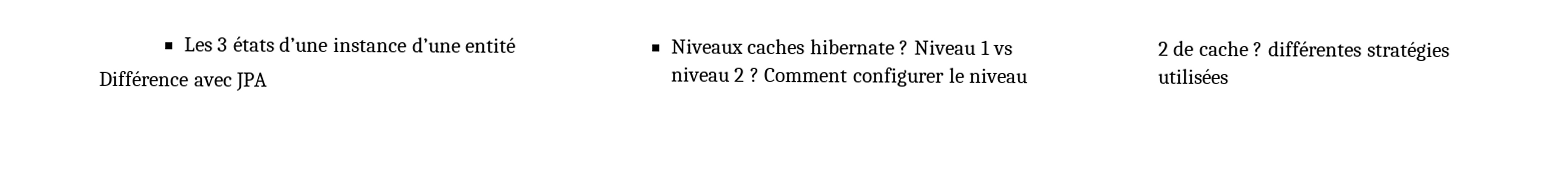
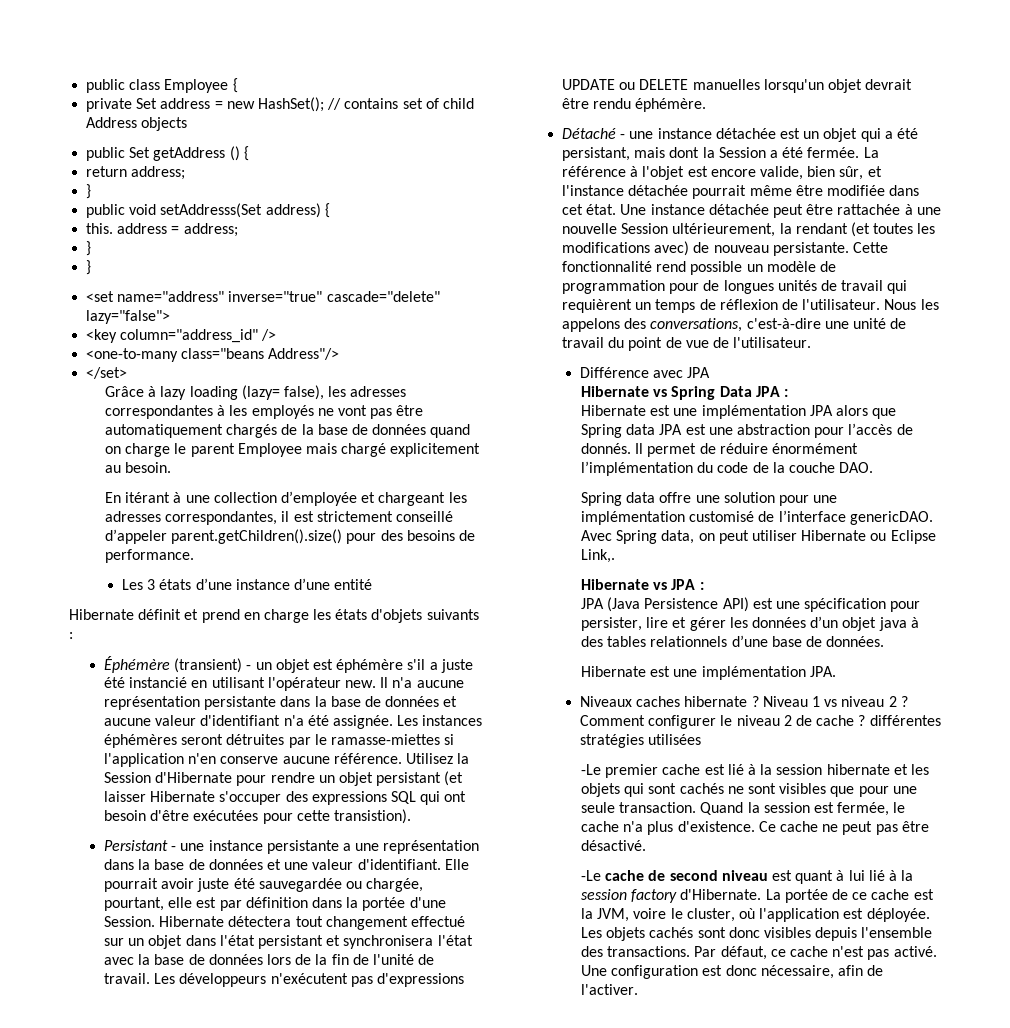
+ public class Employee {
+ private Set address = new HashSet(); // contains set of child Address objects
+ public Set getAddress () {
+ return address;
+ }
+ public void setAddresss(Set address) {
+ this. address = address;
+ }
+ }
+ <set name="address" inverse="true" cascade="delete" lazy="false">
+ <key column="address_id" />
+ <one-to-many class="beans Address"/>
+ </set>
+ Grâce à lazy loading (lazy= false), les adresses correspondantes à les employés ne vont pas être automatiquement chargés de la base de données quand on charge le parent Employee mais chargé explicitement au besoin.
+ En itérant à une collection d’employée et chargeant les adresses correspondantes, il est strictement conseillé d’appeler parent.getChildren().size() pour des besoins de performance.
+ Hibernate définit et prend en charge les états d'objets suivants :
+ Éphémère (transient) - un objet est éphémère s'il a juste été instancié en utilisant l'opérateur new. Il n'a aucune représentation persistante dans la base de données et aucune valeur d'identifiant n'a été assignée. Les instances éphémères seront détruites par le ramasse-miettes si l'application n'en conserve aucune référence. Utilisez la Session d'Hibernate pour rendre un objet persistant (et laisser Hibernate s'occuper des expressions SQL qui ont besoin d'être exécutées pour cette transistion).
+ Persistant - une instance persistante a une représentation dans la base de données et une valeur d'identifiant. Elle pourrait avoir juste été sauvegardée ou chargée, pourtant, elle est par définition dans la portée d'une Session. Hibernate détectera tout changement effectué sur un objet dans l'état persistant et synchronisera l'état avec la base de données lors de la fin de l'unité de travail. Les développeurs n'exécutent pas d'expressions UPDATE ou DELETE manuelles lorsqu'un objet devrait être rendu éphémère.
+ Détaché - une instance détachée est un objet qui a été persistant, mais dont la Session a été fermée. La référence à l'objet est encore valide, bien sûr, et l'instance détachée pourrait même être modifiée dans cet état. Une instance détachée peut être rattachée à une nouvelle Session ultérieurement, la rendant (et toutes les modifications avec) de nouveau persistante. Cette fonctionnalité rend possible un modèle de programmation pour de longues unités de travail qui requièrent un temps de réflexion de l'utilisateur. Nous les appelons des conversations, c'est-à-dire une unité de travail du point de vue de l'utilisateur.
  Différence avec JPA
+ Hibernate vs Spring Data JPA :
+ Hibernate est une implémentation JPA alors que Spring data JPA est une abstraction pour l’accès de donnés. Il permet de réduire énormément l’implémentation du code de la couche DAO.
+ Spring data offre une solution pour une implémentation customisé de l’interface genericDAO. Avec Spring data, on peut utiliser Hibernate ou Eclipse Link,.
+ Hibernate vs JPA :
+ JPA (Java Persistence API) est une spécification pour persister, lire et gérer les données d’un objet java à des tables relationnels d’une base de données.
+ Hibernate est une implémentation JPA.
+ -Le premier cache est lié à la session hibernate et les objets qui sont cachés ne sont visibles que pour une seule transaction. Quand la session est fermée, le cache n'a plus d'existence. Ce cache ne peut pas être désactivé.
+ -Le cache de second niveau est quant à lui lié à la session factory d'Hibernate. La portée de ce cache est la JVM, voire le cluster, où l'application est déployée. Les objets cachés sont donc visibles depuis l'ensemble des transactions. Par défaut, ce cache n'est pas activé. Une configuration est donc nécessaire, afin de l'activer.

